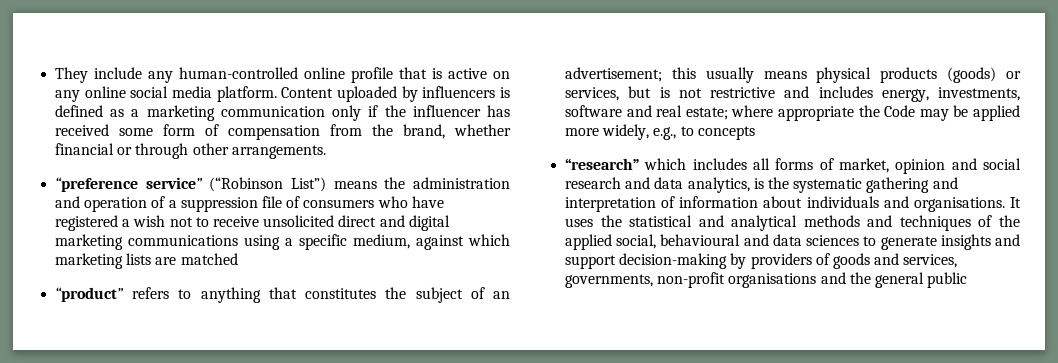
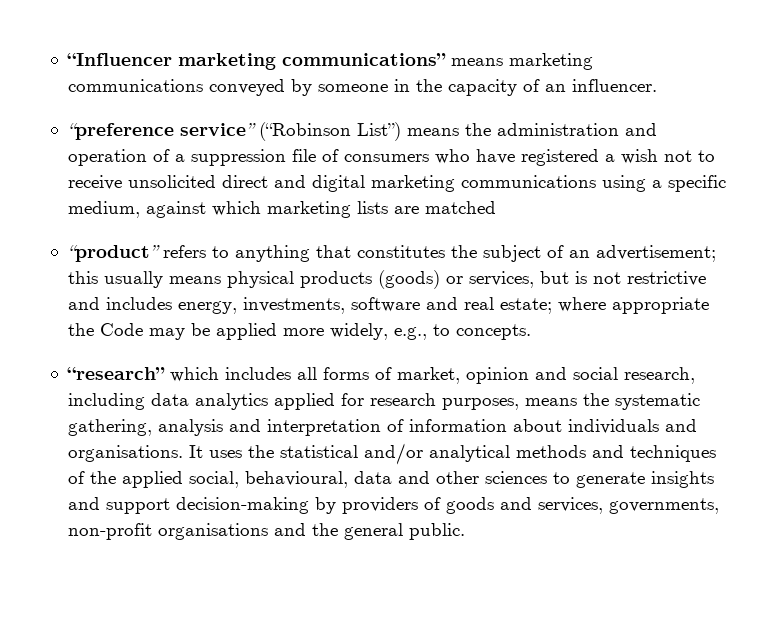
- They include any human-controlled online profile that is active on any online social media platform. Content uploaded by influencers is defined as a marketing communication only if the influencer has received some form of compensation from the brand, whether financial or through other arrangements.
+ “Influencer marketing communications” means marketing communications conveyed by someone in the capacity of an influencer.
- “product” refers to anything that constitutes the subject of an advertisement; this usually means physical products (goods) or services, but is not restrictive and includes energy, investments, software and real estate; where appropriate the Code may be applied more widely, e.g., to concepts
+ “product” refers to anything that constitutes the subject of an advertisement; this usually means physical products (goods) or services, but is not restrictive and includes energy, investments, software and real estate; where appropriate the Code may be applied more widely, e.g., to concepts.
- “research” which includes all forms of market, opinion and social research and data analytics, is the systematic gathering and interpretation of information about individuals and organisations.
+ “research” which includes all forms of market, opinion and social research, including data analytics applied for research purposes, means the systematic gathering, analysis and interpretation of information about individuals and organisations.
- It uses the statistical and analytical methods and techniques of the applied social, behavioural and data sciences to generate insights and support decision-making by providers of goods and services, governments, non-profit organisations and the general public
+ It uses the statistical and/or analytical methods and techniques of the applied social, behavioural, data and other sciences to generate insights and support decision-making by providers of goods and services, governments, non-profit organisations and the general public.

